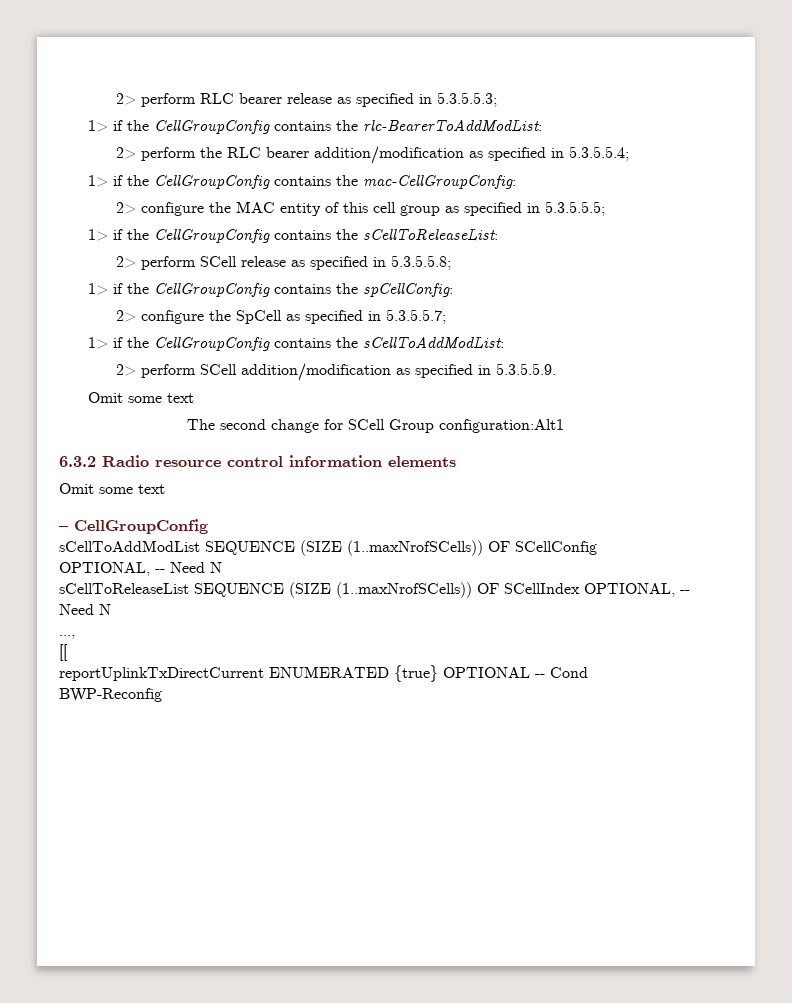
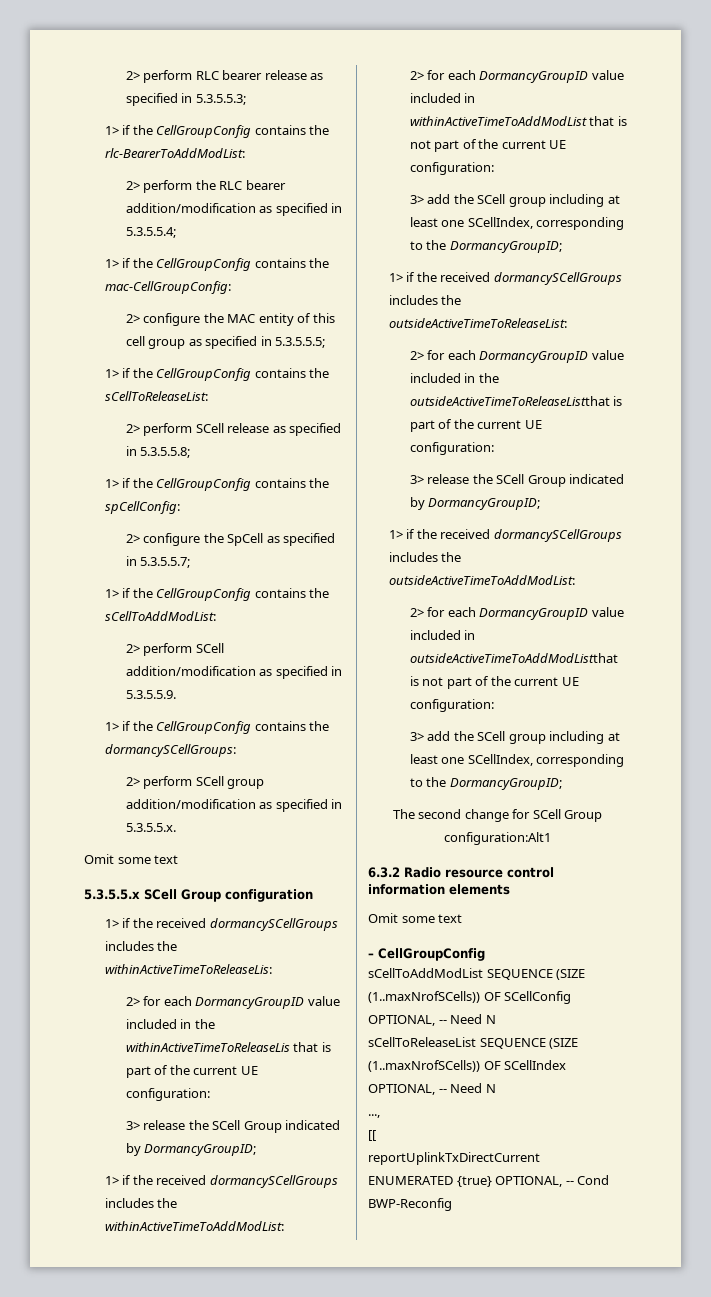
  2> perform SCell addition/modification as specified in 5.3.5.5.9.
+ 1> if the CellGroupConfig contains the dormancySCellGroups:
+ 2> perform SCell group addition/modification as specified in 5.3.5.5.x.
  Omit some text
+ 5.3.5.5.x SCell Group configuration
+ 1> if the received dormancySCellGroups includes the withinActiveTimeToReleaseLis:
+ 2> for each DormancyGroupID value included in the withinActiveTimeToReleaseLis that is part of the current UE configuration:
+ 3> release the SCell Group indicated by DormancyGroupID;
+ 1> if the received dormancySCellGroups includes the withinActiveTimeToAddModList:
+ 2> for each DormancyGroupID value included in withinActiveTimeToAddModList that is not part of the current UE configuration:
+ 3> add the SCell group including at least one SCellIndex, corresponding to the DormancyGroupID;
+ 1> if the received dormancySCellGroups includes the outsideActiveTimeToReleaseList:
+ 2> for each DormancyGroupID value included in the outsideActiveTimeToReleaseListthat is part of the current UE configuration:
+ 3> release the SCell Group indicated by DormancyGroupID;
+ 1> if the received dormancySCellGroups includes the outsideActiveTimeToAddModList:
+ 2> for each DormancyGroupID value included in outsideActiveTimeToAddModListthat is not part of the current UE configuration:
+ 3> add the SCell group including at least one SCellIndex, corresponding to the DormancyGroupID;
- reportUplinkTxDirectCurrent ENUMERATED {true} OPTIONAL -- Cond BWP-Reconfig
+ reportUplinkTxDirectCurrent ENUMERATED {true} OPTIONAL, -- Cond BWP-Reconfig

